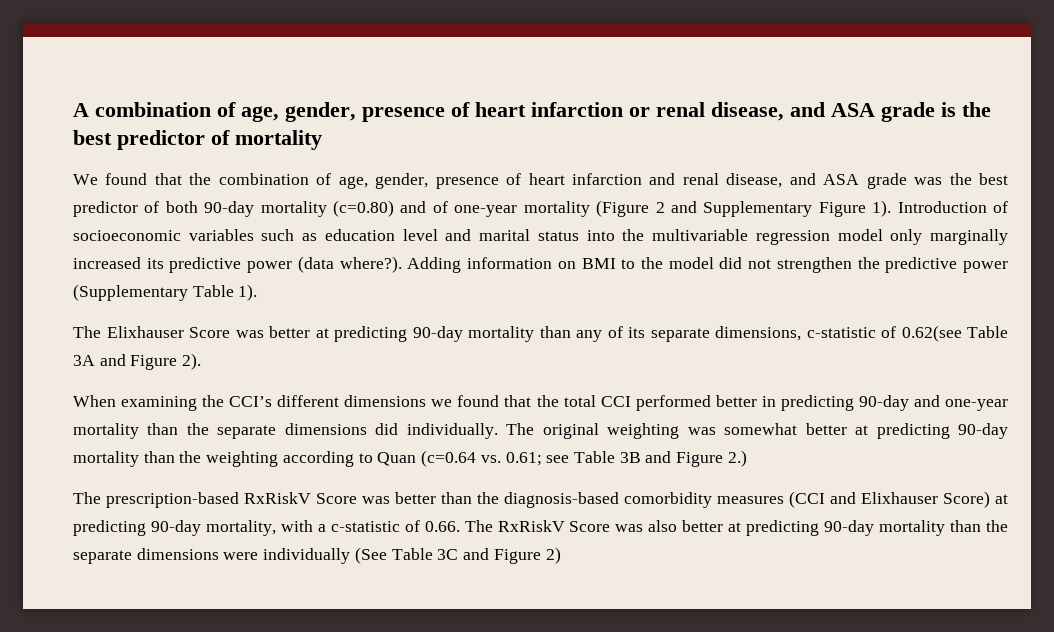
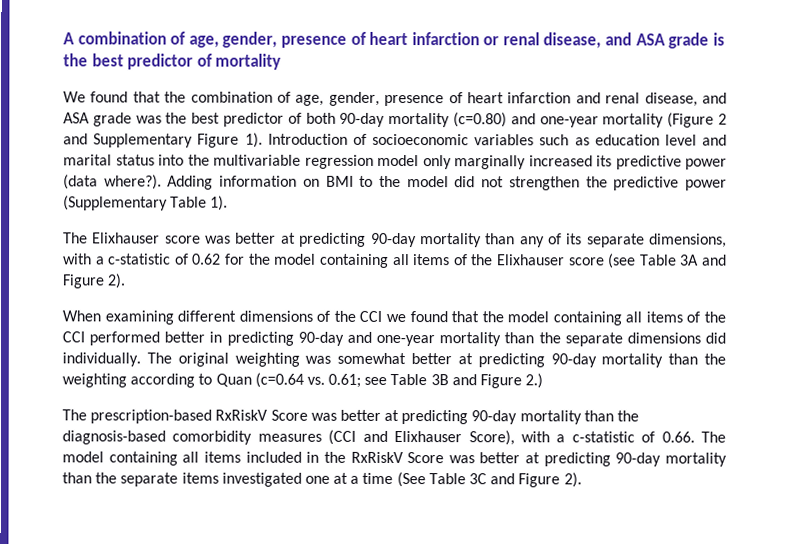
- We found that the combination of age, gender, presence of heart infarction and renal disease, and ASA grade was the best predictor of both 90-day mortality (c=0.80) and of one-year mortality (Figure 2 and Supplementary Figure 1).
+ We found that the combination of age, gender, presence of heart infarction and renal disease, and ASA grade was the best predictor of both 90-day mortality (c=0.80) and one-year mortality (Figure 2 and Supplementary Figure 1).
- The Elixhauser Score was better at predicting 90-day mortality than any of its separate dimensions, c-statistic of 0.62(see Table 3A and Figure 2).
+ The Elixhauser score was better at predicting 90-day mortality than any of its separate dimensions, with a c-statistic of 0.62 for the model containing all items of the Elixhauser score (see Table 3A and Figure 2).
- When examining the CCI’s different dimensions we found that the total CCI performed better in predicting 90-day and one-year mortality than the separate dimensions did individually.
+ When examining different dimensions of the CCI we found that the model containing all items of the CCI performed better in predicting 90-day and one-year mortality than the separate dimensions did individually.
- The prescription-based RxRiskV Score was better than the diagnosis-based comorbidity measures (CCI and Elixhauser Score) at predicting 90-day mortality, with a c-statistic of 0.66. The RxRiskV Score was also better at predicting 90-day mortality than the separate dimensions were individually (See Table 3C and Figure 2)
+ The prescription-based RxRiskV Score was better at predicting 90-day mortality than the diagnosis-based comorbidity measures (CCI and Elixhauser Score), with a c-statistic of 0.66. The model containing all items included in the RxRiskV Score was better at predicting 90-day mortality than the separate items investigated one at a time (See Table 3C and Figure 2).

